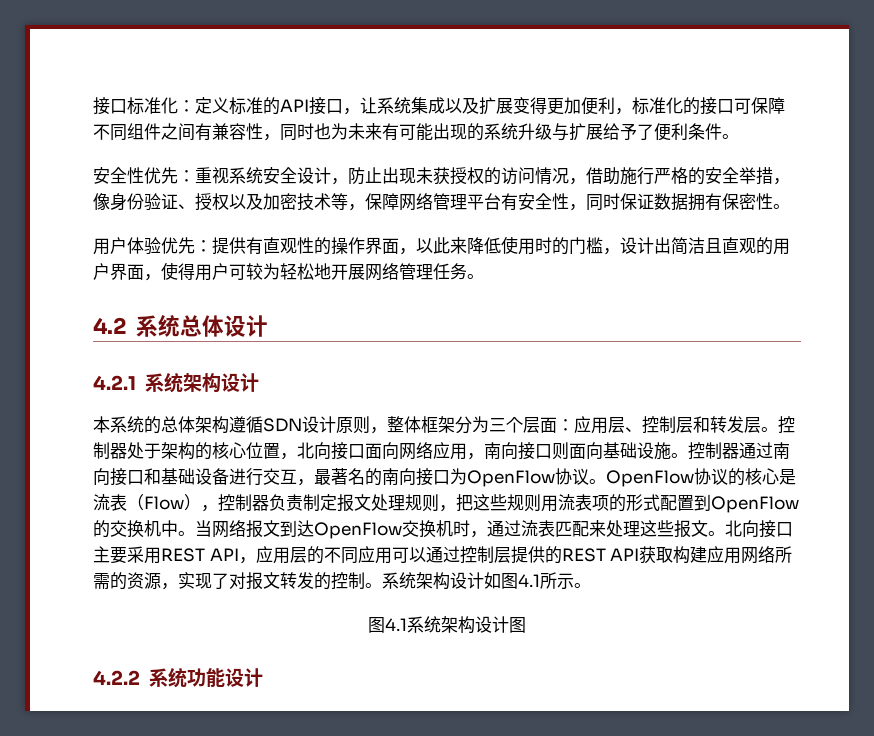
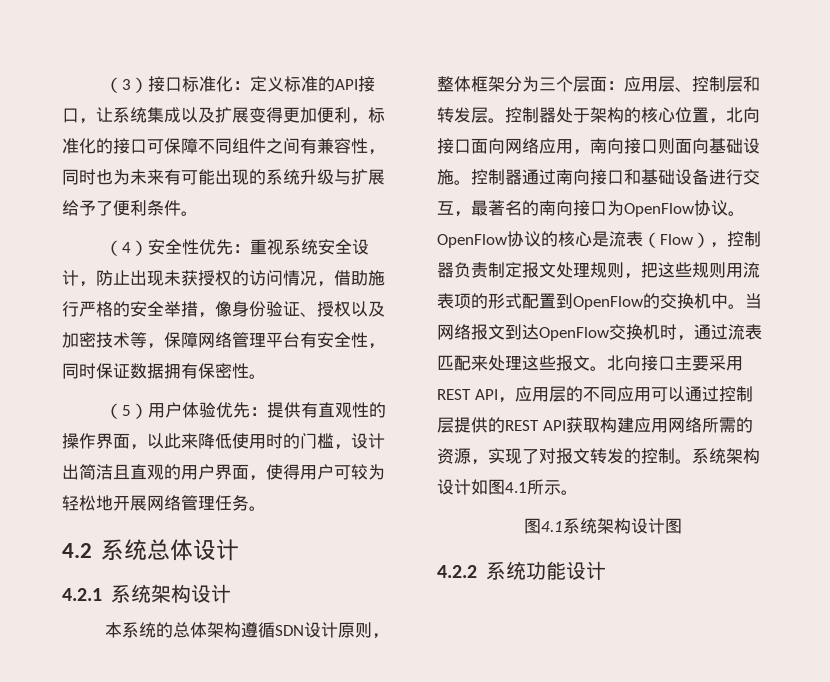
- 接口标准化：定义标准的API接口，让系统集成以及扩展变得更加便利，标准化的接口可保障不同组件之间有兼容性，同时也为未来有可能出现的系统升级与扩展给予了便利条件。
+ （3）接口标准化：定义标准的API接口，让系统集成以及扩展变得更加便利，标准化的接口可保障不同组件之间有兼容性，同时也为未来有可能出现的系统升级与扩展给予了便利条件。
- 安全性优先：重视系统安全设计，防止出现未获授权的访问情况，借助施行严格的安全举措，像身份验证、授权以及加密技术等，保障网络管理平台有安全性，同时保证数据拥有保密性。
+ （4）安全性优先：重视系统安全设计，防止出现未获授权的访问情况，借助施行严格的安全举措，像身份验证、授权以及加密技术等，保障网络管理平台有安全性，同时保证数据拥有保密性。
- 用户体验优先：提供有直观性的操作界面，以此来降低使用时的门槛，设计出简洁且直观的用户界面，使得用户可较为轻松地开展网络管理任务。
+ （5）用户体验优先：提供有直观性的操作界面，以此来降低使用时的门槛，设计出简洁且直观的用户界面，使得用户可较为轻松地开展网络管理任务。

